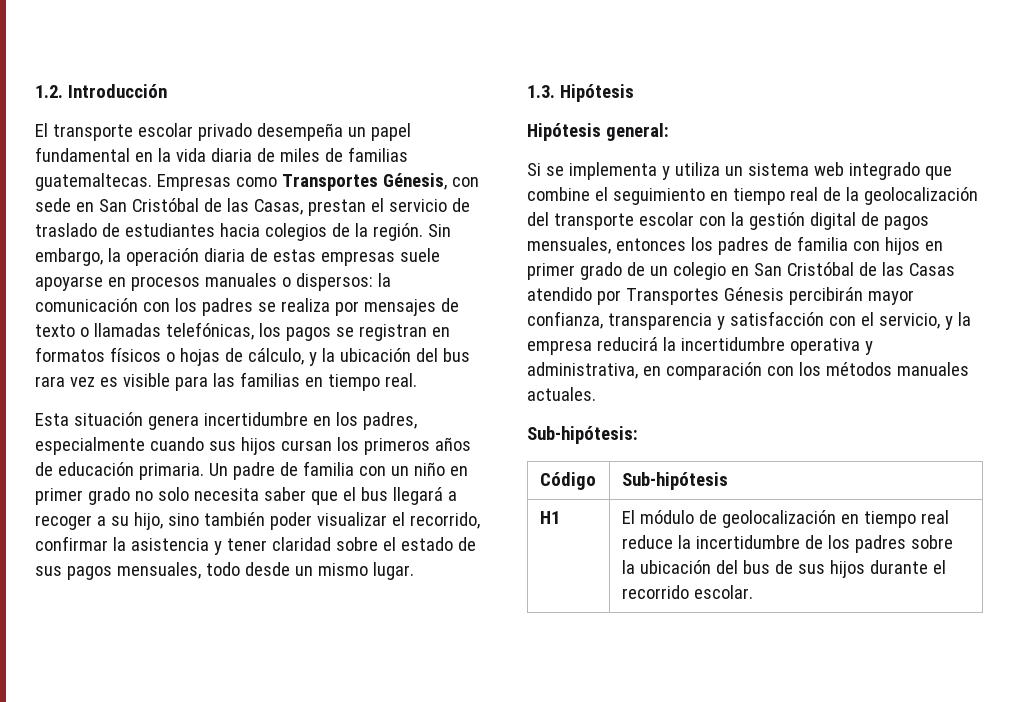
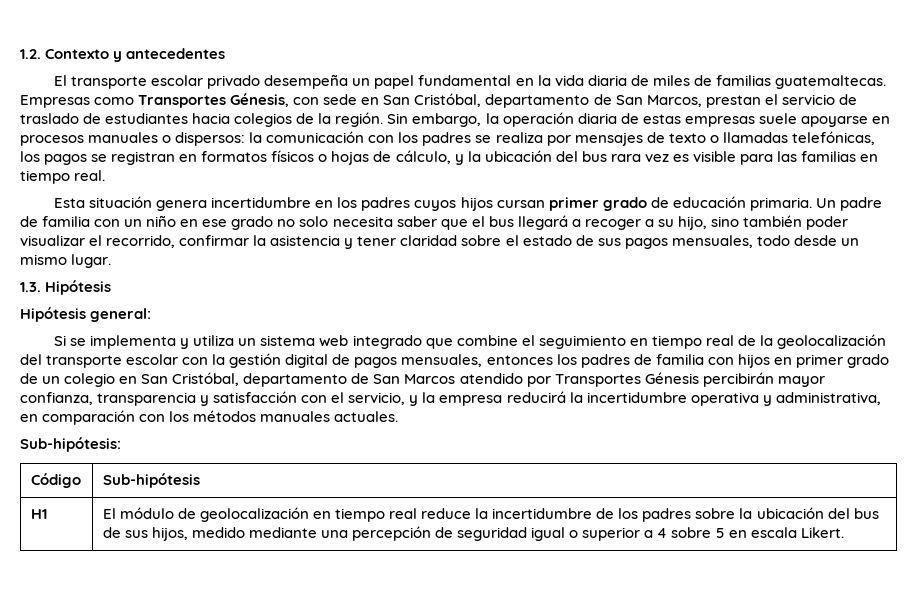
- 1.2. Introducción
+ 1.2. Contexto y antecedentes
- Empresas como Transportes Génesis, con sede en San Cristóbal de las Casas, prestan el servicio de traslado de estudiantes hacia colegios de la región.
+ Empresas como Transportes Génesis, con sede en San Cristóbal, departamento de San Marcos, prestan el servicio de traslado de estudiantes hacia colegios de la región.
- Esta situación genera incertidumbre en los padres, especialmente cuando sus hijos cursan los primeros años de educación primaria.
+ Esta situación genera incertidumbre en los padres cuyos hijos cursan primer grado de educación primaria.
- Un padre de familia con un niño en primer grado no solo necesita saber que el bus llegará a recoger a su hijo, sino también poder visualizar el recorrido, confirmar la asistencia y tener claridad sobre el estado de sus pagos mensuales, todo desde un mismo lugar.
+ Un padre de familia con un niño en ese grado no solo necesita saber que el bus llegará a recoger a su hijo, sino también poder visualizar el recorrido, confirmar la asistencia y tener claridad sobre el estado de sus pagos mensuales, todo desde un mismo lugar.
- Si se implementa y utiliza un sistema web integrado que combine el seguimiento en tiempo real de la geolocalización del transporte escolar con la gestión digital de pagos mensuales, entonces los padres de familia con hijos en primer grado de un colegio en San Cristóbal de las Casas atendido por Transportes Génesis percibirán mayor confianza, transparencia y satisfacción con el servicio, y la empresa reducirá la incertidumbre operativa y administrativa, en comparación con los métodos manuales actuales.
+ Si se implementa y utiliza un sistema web integrado que combine el seguimiento en tiempo real de la geolocalización del transporte escolar con la gestión digital de pagos mensuales, entonces los padres de familia con hijos en primer grado de un colegio en San Cristóbal, departamento de San Marcos atendido por Transportes Génesis percibirán mayor confianza, transparencia y satisfacción con el servicio, y la empresa reducirá la incertidumbre operativa y administrativa, en comparación con los métodos manuales actuales.
- H1 | El módulo de geolocalización en tiempo real reduce la incertidumbre de los padres sobre la ubicación del bus de sus hijos durante el recorrido escolar.
+ H1 | El módulo de geolocalización en tiempo real reduce la incertidumbre de los padres sobre la ubicación del bus de sus hijos, medido mediante una percepción de seguridad igual o superior a 4 sobre 5 en escala Likert.

